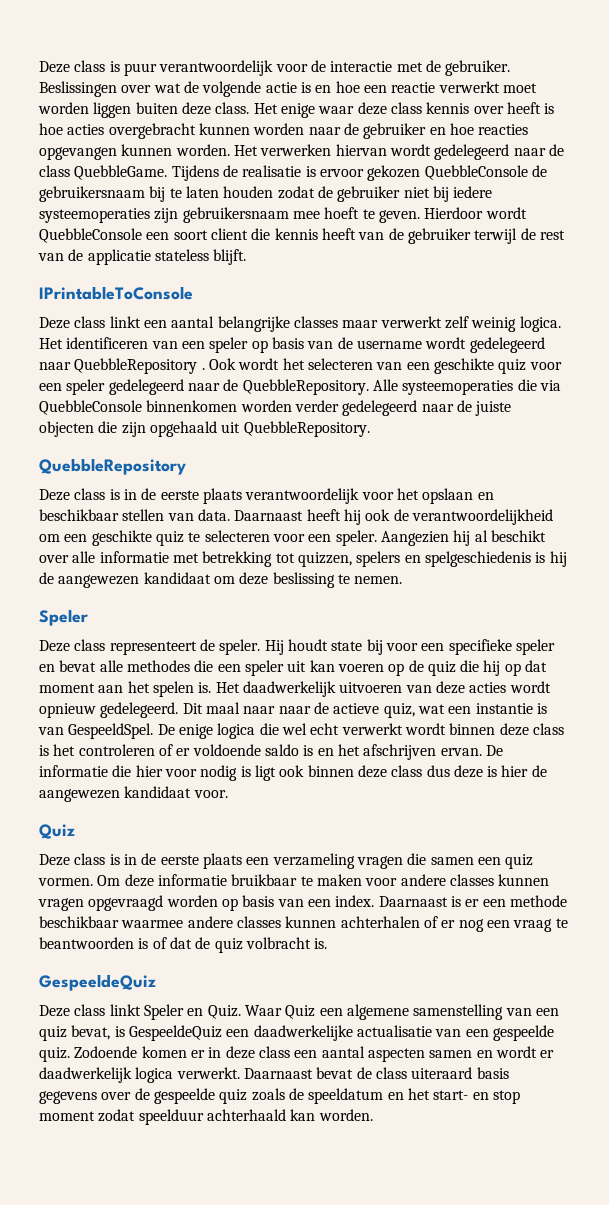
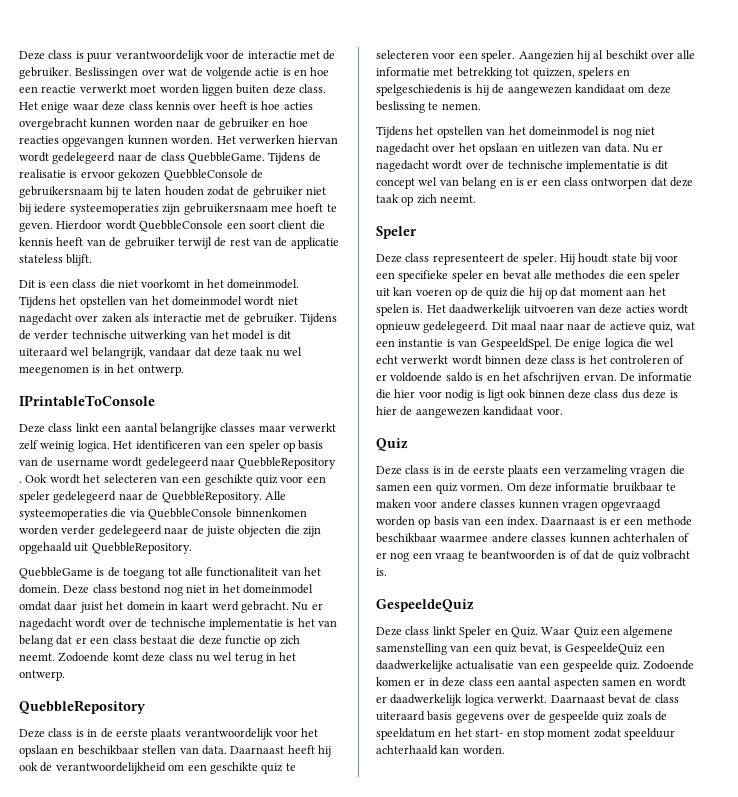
+ Dit is een class die niet voorkomt in het domeinmodel. Tijdens het opstellen van het domeinmodel wordt niet nagedacht over zaken als interactie met de gebruiker. Tijdens de verder technische uitwerking van het model is dit uiteraard wel belangrijk, vandaar dat deze taak nu wel meegenomen is in het ontwerp.
+ QuebbleGame is de toegang tot alle functionaliteit van het domein. Deze class bestond nog niet in het domeinmodel omdat daar juist het domein in kaart werd gebracht. Nu er nagedacht wordt over de technische implementatie is het van belang dat er een class bestaat die deze functie op zich neemt. Zodoende komt deze class nu wel terug in het ontwerp.
+ Tijdens het opstellen van het domeinmodel is nog niet nagedacht over het opslaan en uitlezen van data. Nu er nagedacht wordt over de technische implementatie is dit concept wel van belang en is er een class ontworpen dat deze taak op zich neemt.

